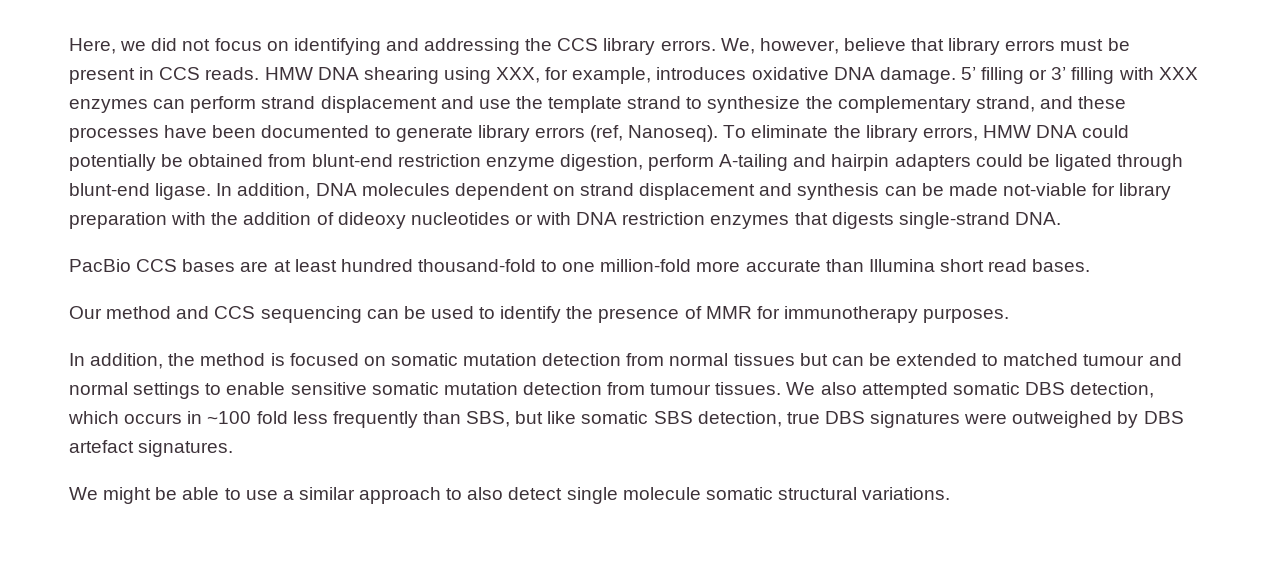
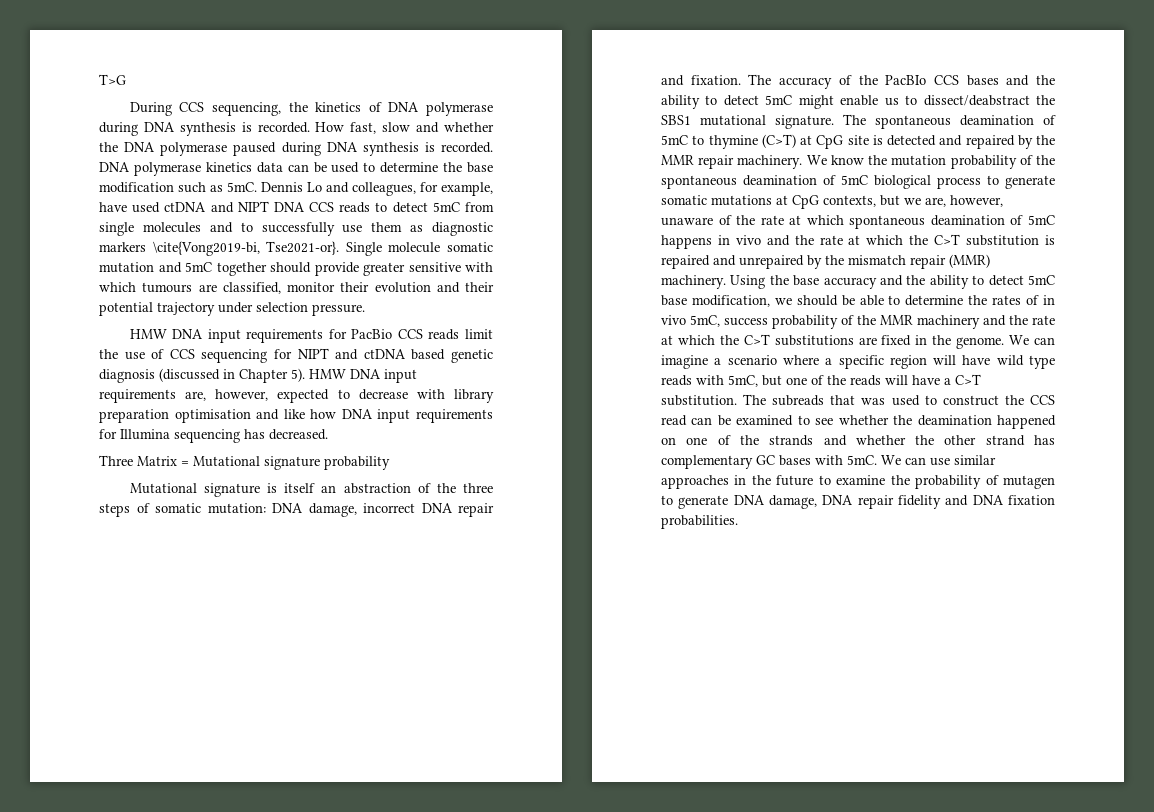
- Here, we did not focus on identifying and addressing the CCS library errors. We, however, believe that library errors must be present in CCS reads. HMW DNA shearing using XXX, for example, introduces oxidative DNA damage. 5’ filling or 3’ filling with XXX enzymes can perform strand displacement and use the template strand to synthesize the complementary strand, and these processes have been documented to generate library errors (ref, Nanoseq). To eliminate the library errors, HMW DNA could potentially be obtained from blunt-end restriction enzyme digestion, perform A-tailing and hairpin adapters could be ligated through blunt-end ligase. In addition, DNA molecules dependent on strand displacement and synthesis can be made not-viable for library preparation with the addition of dideoxy nucleotides or with DNA restriction enzymes that digests single-strand DNA.
- PacBio CCS bases are at least hundred thousand-fold to one million-fold more accurate than Illumina short read bases.
- Our method and CCS sequencing can be used to identify the presence of MMR for immunotherapy purposes.
- In addition, the method is focused on somatic mutation detection from normal tissues but can be extended to matched tumour and normal settings to enable sensitive somatic mutation detection from tumour tissues. We also attempted somatic DBS detection, which occurs in ~100 fold less frequently than SBS, but like somatic SBS detection, true DBS signatures were outweighed by DBS artefact signatures.
- We might be able to use a similar approach to also detect single molecule somatic structural variations.
+ T>G
+ During CCS sequencing, the kinetics of DNA polymerase during DNA synthesis is recorded. How fast, slow and whether the DNA polymerase paused during DNA synthesis is recorded. DNA polymerase kinetics data can be used to determine the base modification such as 5mC. Dennis Lo and colleagues, for example, have used ctDNA and NIPT DNA CCS reads to detect 5mC from single molecules and to successfully use them as diagnostic markers \cite{Vong2019-bi, Tse2021-or}. Single molecule somatic mutation and 5mC together should provide greater sensitive with which tumours are classified, monitor their evolution and their potential trajectory under selection pressure.
+ HMW DNA input requirements for PacBio CCS reads limit the use of CCS sequencing for NIPT and ctDNA based genetic diagnosis (discussed in Chapter 5). HMW DNA input requirements are, however, expected to decrease with library preparation optimisation and like how DNA input requirements for Illumina sequencing has decreased.
+ Three Matrix = Mutational signature probability
+ Mutational signature is itself an abstraction of the three steps of somatic mutation: DNA damage, incorrect DNA repair and fixation. The accuracy of the PacBIo CCS bases and the ability to detect 5mC might enable us to dissect/deabstract the SBS1 mutational signature. The spontaneous deamination of 5mC to thymine (C>T) at CpG site is detected and repaired by the MMR repair machinery. We know the mutation probability of the spontaneous deamination of 5mC biological process to generate somatic mutations at CpG contexts, but we are, however, unaware of the rate at which spontaneous deamination of 5mC happens in vivo and the rate at which the C>T substitution is repaired and unrepaired by the mismatch repair (MMR) machinery. Using the base accuracy and the ability to detect 5mC base modification, we should be able to determine the rates of in vivo 5mC, success probability of the MMR machinery and the rate at which the C>T substitutions are fixed in the genome. We can imagine a scenario where a specific region will have wild type reads with 5mC, but one of the reads will have a C>T substitution. The subreads that was used to construct the CCS read can be examined to see whether the deamination happened on one of the strands and whether the other strand has complementary GC bases with 5mC. We can use similar approaches in the future to examine the probability of mutagen to generate DNA damage, DNA repair fidelity and DNA fixation probabilities.

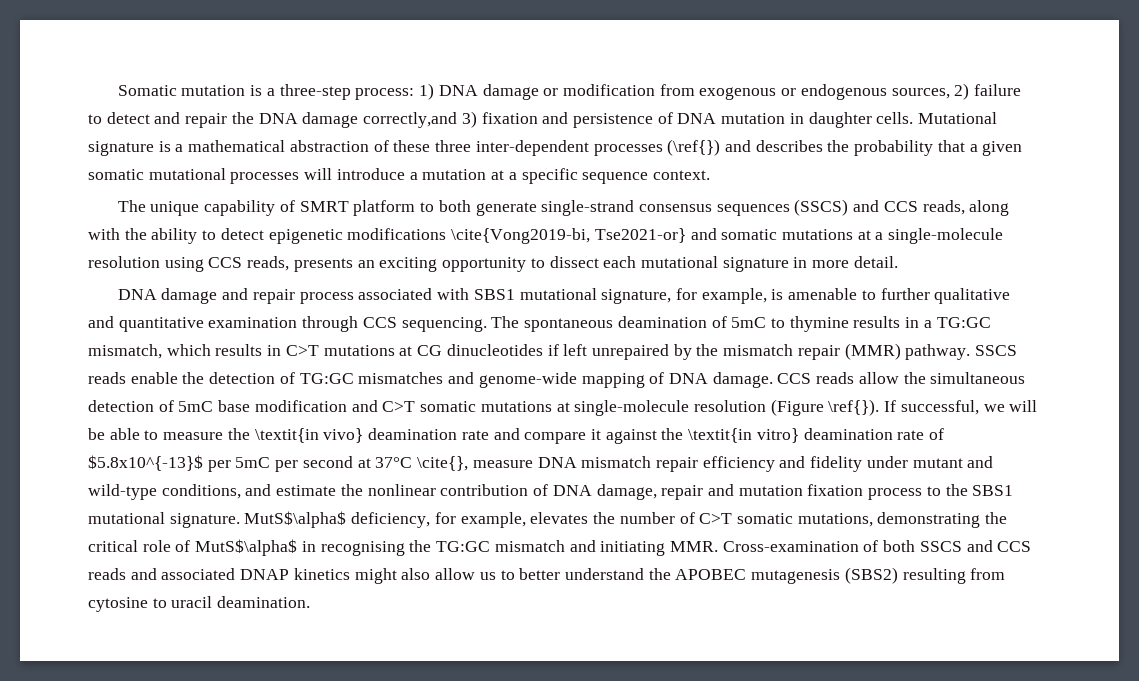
- T>G
- During CCS sequencing, the kinetics of DNA polymerase during DNA synthesis is recorded. How fast, slow and whether the DNA polymerase paused during DNA synthesis is recorded. DNA polymerase kinetics data can be used to determine the base modification such as 5mC. Dennis Lo and colleagues, for example, have used ctDNA and NIPT DNA CCS reads to detect 5mC from single molecules and to successfully use them as diagnostic markers \cite{Vong2019-bi, Tse2021-or}. Single molecule somatic mutation and 5mC together should provide greater sensitive with which tumours are classified, monitor their evolution and their potential trajectory under selection pressure.
- HMW DNA input requirements for PacBio CCS reads limit the use of CCS sequencing for NIPT and ctDNA based genetic diagnosis (discussed in Chapter 5). HMW DNA input requirements are, however, expected to decrease with library preparation optimisation and like how DNA input requirements for Illumina sequencing has decreased.
- Three Matrix = Mutational signature probability
- Mutational signature is itself an abstraction of the three steps of somatic mutation: DNA damage, incorrect DNA repair and fixation. The accuracy of the PacBIo CCS bases and the ability to detect 5mC might enable us to dissect/deabstract the SBS1 mutational signature.
+ Somatic mutation is a three-step process: 1) DNA damage or modification from exogenous or endogenous sources, 2) failure to detect and repair the DNA damage correctly,and 3) fixation and persistence of DNA mutation in daughter cells. Mutational signature is a mathematical abstraction of these three inter-dependent processes (\ref{}) and describes the probability that a given somatic mutational processes will introduce a mutation at a specific sequence context.
+ The unique capability of SMRT platform to both generate single-strand consensus sequences (SSCS) and CCS reads, along with the ability to detect epigenetic modifications \cite{Vong2019-bi, Tse2021-or} and somatic mutations at a single-molecule resolution using CCS reads, presents an exciting opportunity to dissect each mutational signature in more detail.
+ DNA damage and repair process associated with SBS1 mutational signature, for example, is amenable to further qualitative and quantitative examination through CCS sequencing.
- The spontaneous deamination of 5mC to thymine (C>T) at CpG site is detected and repaired by the MMR repair machinery. We know the mutation probability of the spontaneous deamination of 5mC biological process to generate somatic mutations at CpG contexts, but we are, however, unaware of the rate at which spontaneous deamination of 5mC happens in vivo and the rate at which the C>T substitution is repaired and unrepaired by the mismatch repair (MMR) machinery. Using the base accuracy and the ability to detect 5mC base modification, we should be able to determine the rates of in vivo 5mC, success probability of the MMR machinery and the rate at which the C>T substitutions are fixed in the genome. We can imagine a scenario where a specific region will have wild type reads with 5mC, but one of the reads will have a C>T substitution. The subreads that was used to construct the CCS read can be examined to see whether the deamination happened on one of the strands and whether the other strand has complementary GC bases with 5mC. We can use similar approaches in the future to examine the probability of mutagen to generate DNA damage, DNA repair fidelity and DNA fixation probabilities.
+ The spontaneous deamination of 5mC to thymine results in a TG:GC mismatch, which results in C>T mutations at CG dinucleotides if left unrepaired by the mismatch repair (MMR) pathway. SSCS reads enable the detection of TG:GC mismatches and genome-wide mapping of DNA damage. CCS reads allow the simultaneous detection of 5mC base modification and C>T somatic mutations at single-molecule resolution (Figure \ref{}). If successful, we will be able to measure the \textit{in vivo} deamination rate and compare it against the \textit{in vitro} deamination rate of $5.8x10^{-13}$ per 5mC per second at 37°C \cite{}, measure DNA mismatch repair efficiency and fidelity under mutant and wild-type conditions, and estimate the nonlinear contribution of DNA damage, repair and mutation fixation process to the SBS1 mutational signature. MutS$\alpha$ deficiency, for example, elevates the number of C>T somatic mutations, demonstrating the critical role of MutS$\alpha$ in recognising the TG:GC mismatch and initiating MMR. Cross-examination of both SSCS and CCS reads and associated DNAP kinetics might also allow us to better understand the APOBEC mutagenesis (SBS2) resulting from cytosine to uracil deamination.

